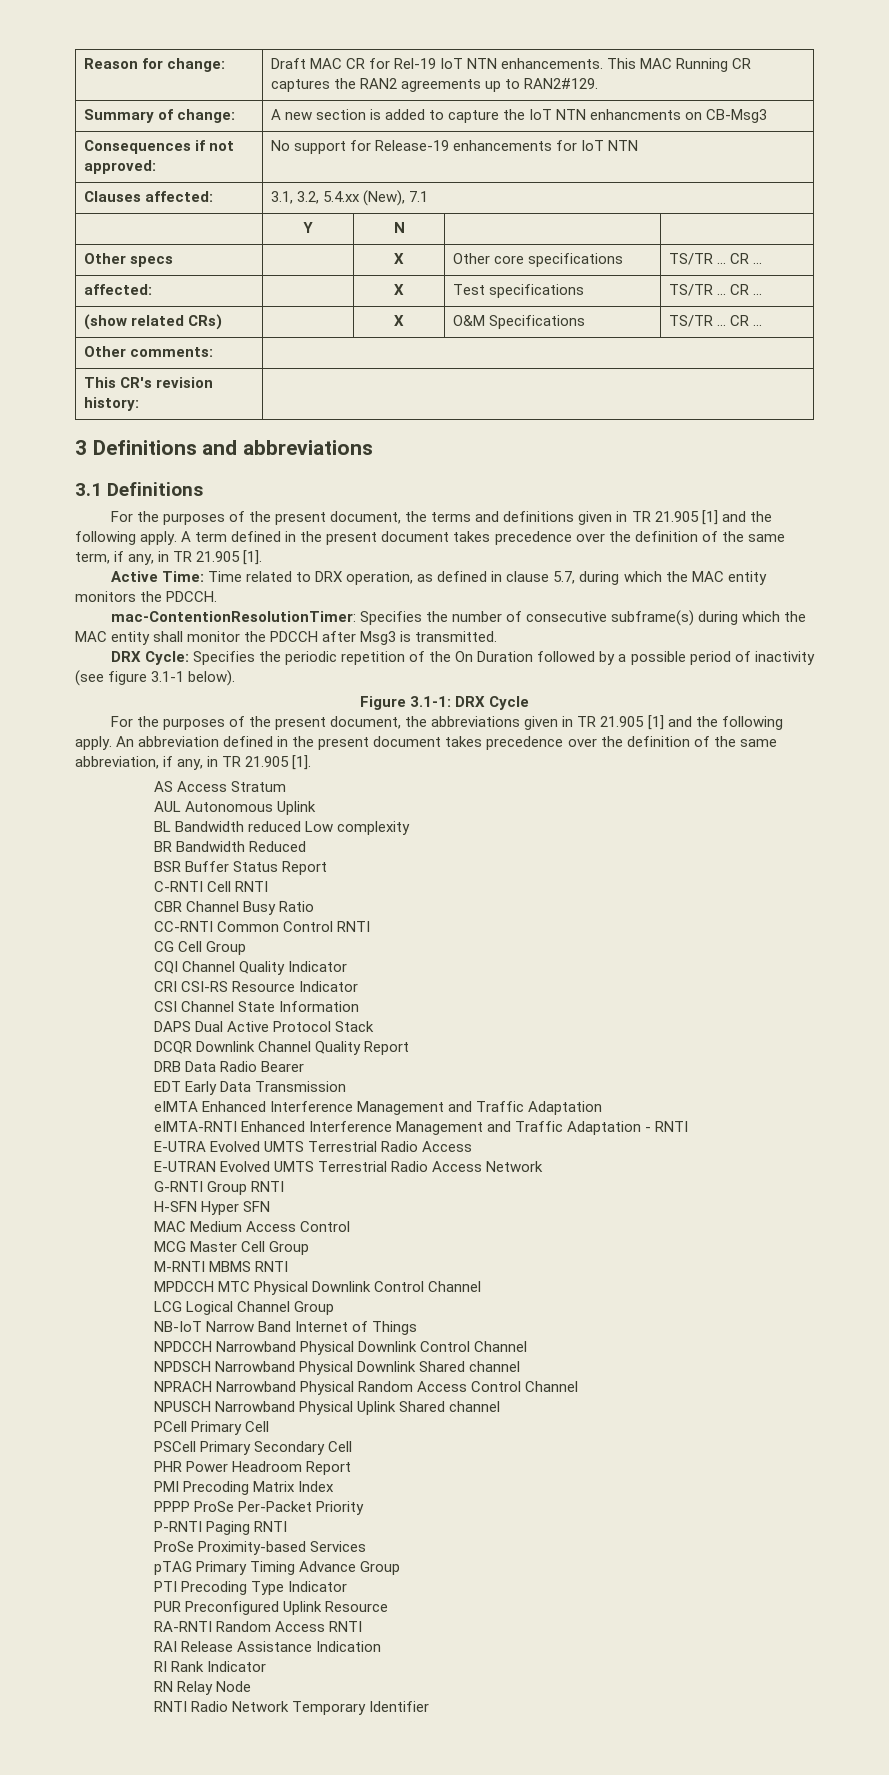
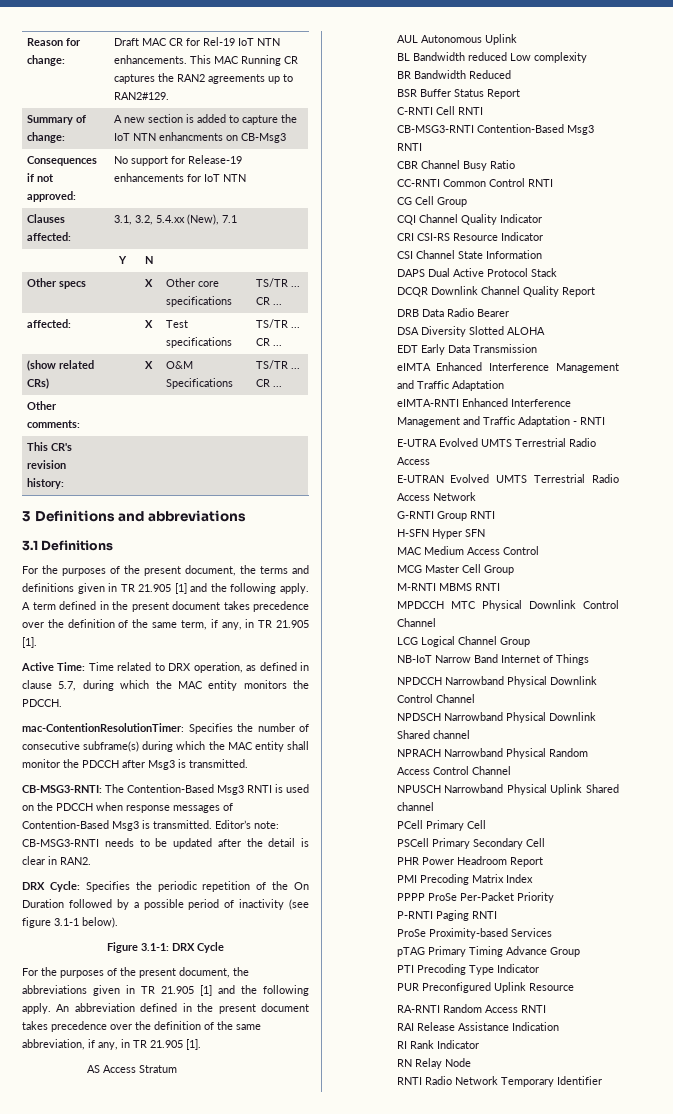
+ CB-MSG3-RNTI: The Contention-Based Msg3 RNTI is used on the PDCCH when response messages of Contention-Based Msg3 is transmitted. Editor’s note: CB-MSG3-RNTI needs to be updated after the detail is clear in RAN2.
+ CB-MSG3-RNTI Contention-Based Msg3 RNTI
+ DSA Diversity Slotted ALOHA

